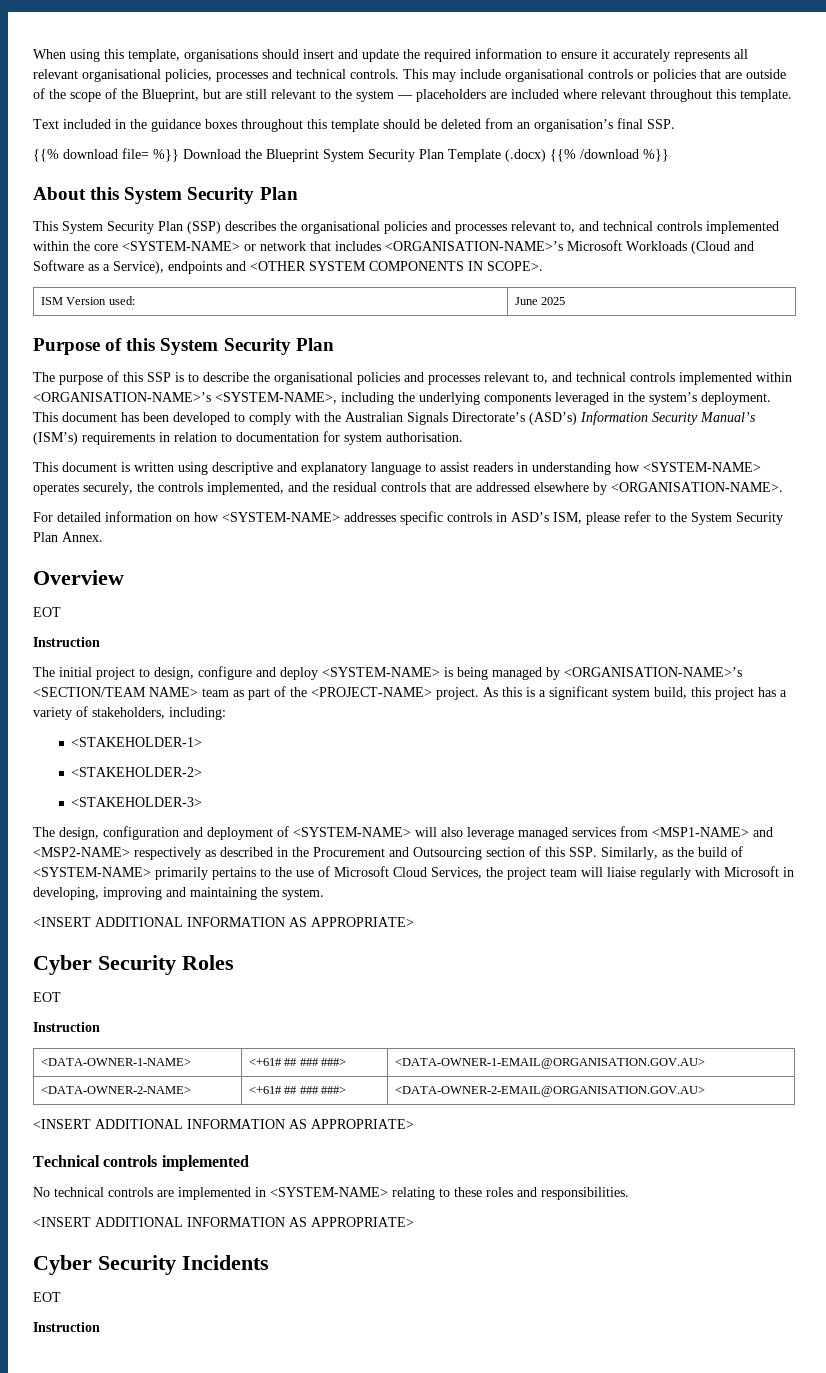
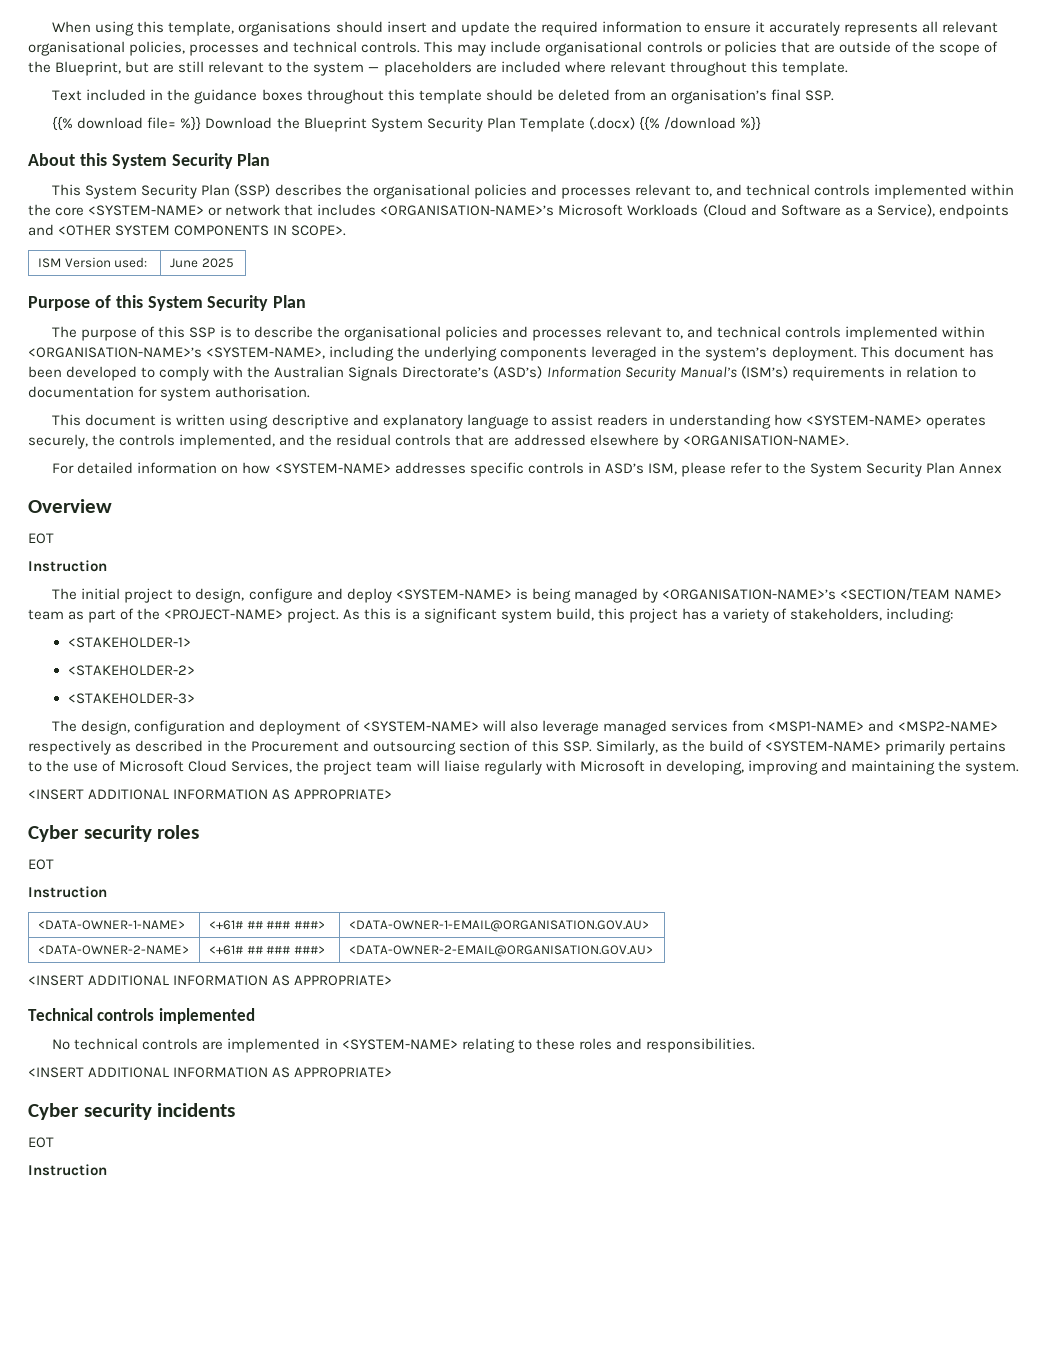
- For detailed information on how <SYSTEM-NAME> addresses specific controls in ASD’s ISM, please refer to the System Security Plan Annex.
+ For detailed information on how <SYSTEM-NAME> addresses specific controls in ASD’s ISM, please refer to the System Security Plan Annex
- The design, configuration and deployment of <SYSTEM-NAME> will also leverage managed services from <MSP1-NAME> and <MSP2-NAME> respectively as described in the Procurement and Outsourcing section of this SSP. Similarly, as the build of <SYSTEM-NAME> primarily pertains to the use of Microsoft Cloud Services, the project team will liaise regularly with Microsoft in developing, improving and maintaining the system.
+ The design, configuration and deployment of <SYSTEM-NAME> will also leverage managed services from <MSP1-NAME> and <MSP2-NAME> respectively as described in the Procurement and outsourcing section of this SSP. Similarly, as the build of <SYSTEM-NAME> primarily pertains to the use of Microsoft Cloud Services, the project team will liaise regularly with Microsoft in developing, improving and maintaining the system.
- Cyber Security Roles
+ Cyber security roles
- Cyber Security Incidents
+ Cyber security incidents

